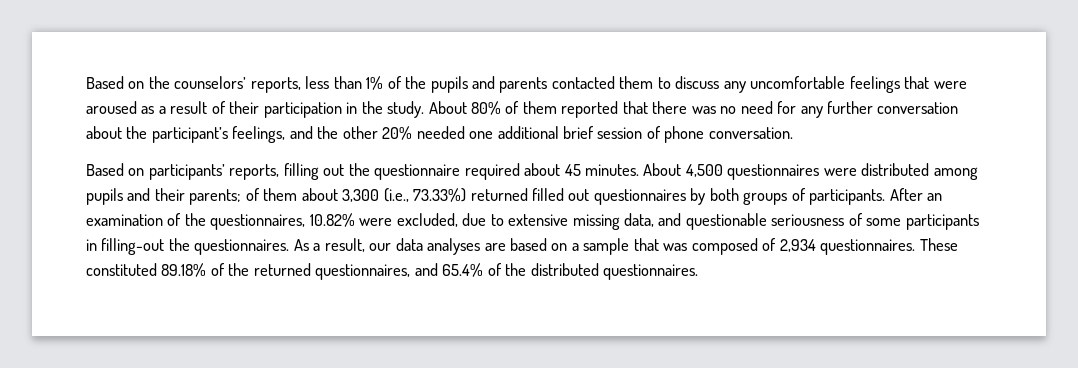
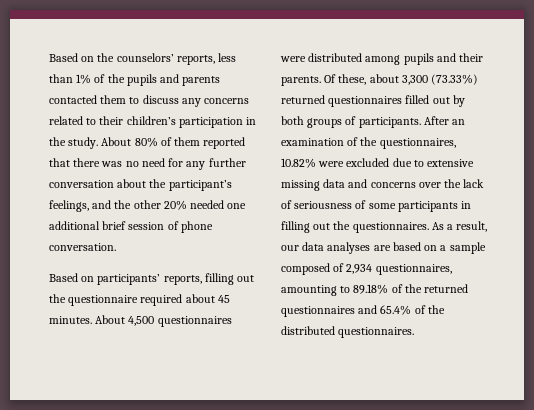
- Based on the counselors’ reports, less than 1% of the pupils and parents contacted them to discuss any uncomfortable feelings that were aroused as a result of their participation in the study.
+ Based on the counselors’ reports, less than 1% of the pupils and parents contacted them to discuss any concerns related to their children’s participation in the study.
- About 4,500 questionnaires were distributed among pupils and their parents; of them about 3,300 (i.e., 73.33%) returned filled out questionnaires by both groups of participants.
+ About 4,500 questionnaires were distributed among pupils and their parents. Of these, about 3,300 (73.33%) returned questionnaires filled out by both groups of participants.
- After an examination of the questionnaires, 10.82% were excluded, due to extensive missing data, and questionable seriousness of some participants in filling-out the questionnaires.
+ After an examination of the questionnaires, 10.82% were excluded due to extensive missing data and concerns over the lack of seriousness of some participants in filling out the questionnaires.
- As a result, our data analyses are based on a sample that was composed of 2,934 questionnaires. These constituted 89.18% of the returned questionnaires, and 65.4% of the distributed questionnaires.
+ As a result, our data analyses are based on a sample composed of 2,934 questionnaires, amounting to 89.18% of the returned questionnaires and 65.4% of the distributed questionnaires.

